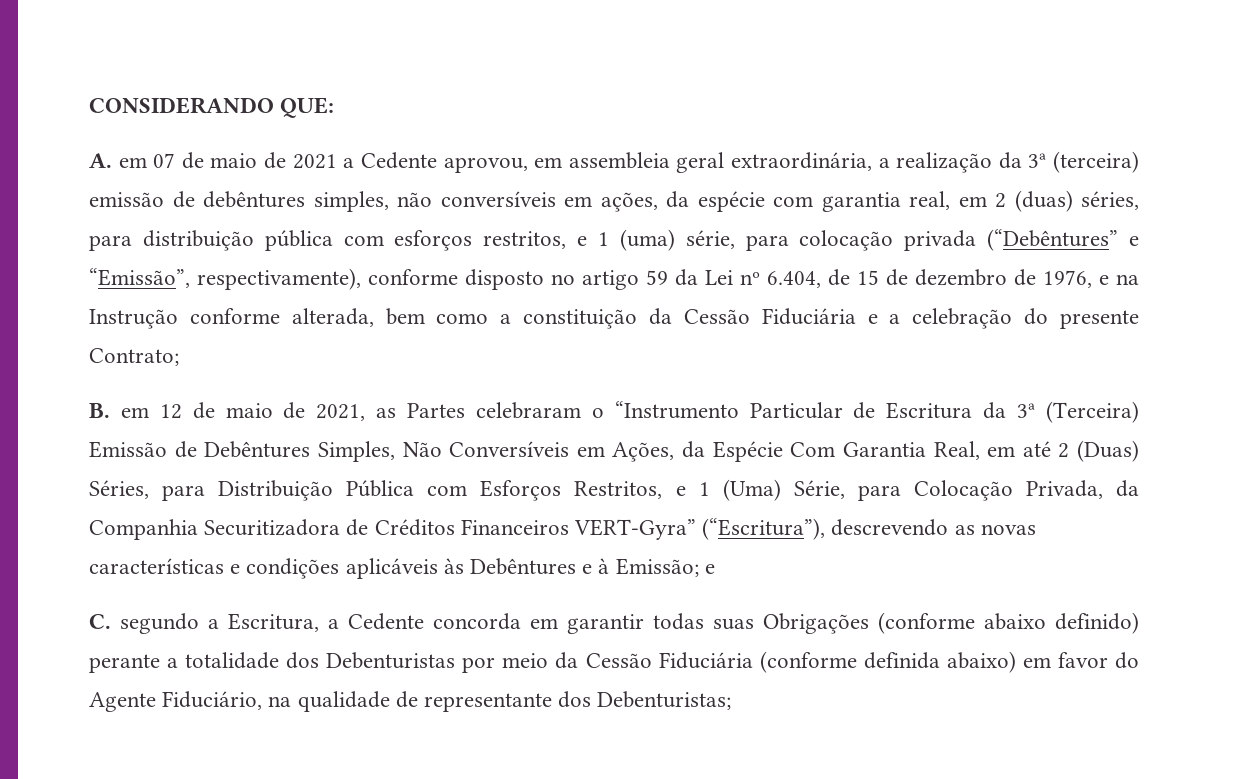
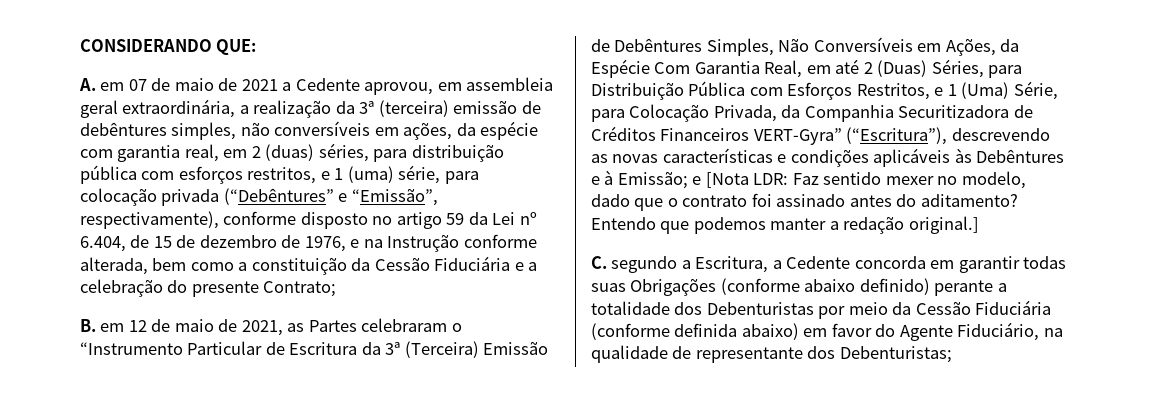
- B. em 12 de maio de 2021, as Partes celebraram o “Instrumento Particular de Escritura da 3ª (Terceira) Emissão de Debêntures Simples, Não Conversíveis em Ações, da Espécie Com Garantia Real, em até 2 (Duas) Séries, para Distribuição Pública com Esforços Restritos, e 1 (Uma) Série, para Colocação Privada, da Companhia Securitizadora de Créditos Financeiros VERT-Gyra” (“Escritura”), descrevendo as novas características e condições aplicáveis às Debêntures e à Emissão; e
+ B. em 12 de maio de 2021, as Partes celebraram o “Instrumento Particular de Escritura da 3ª (Terceira) Emissão de Debêntures Simples, Não Conversíveis em Ações, da Espécie Com Garantia Real, em até 2 (Duas) Séries, para Distribuição Pública com Esforços Restritos, e 1 (Uma) Série, para Colocação Privada, da Companhia Securitizadora de Créditos Financeiros VERT-Gyra” (“Escritura”), descrevendo as novas características e condições aplicáveis às Debêntures e à Emissão; e [Nota LDR: Faz sentido mexer no modelo, dado que o contrato foi assinado antes do aditamento? Entendo que podemos manter a redação original.]

